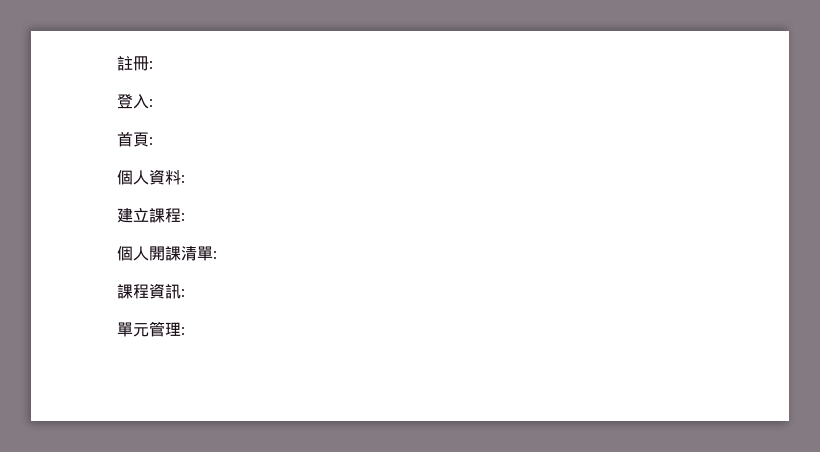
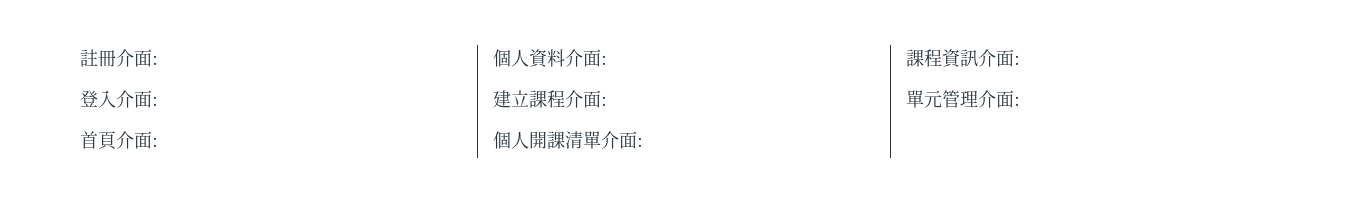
- 註冊:
+ 註冊介面:
- 登入:
+ 登入介面:
- 首頁:
+ 首頁介面:
- 個人資料:
+ 個人資料介面:
- 建立課程:
+ 建立課程介面:
- 個人開課清單:
+ 個人開課清單介面:
- 課程資訊:
+ 課程資訊介面:
- 單元管理:
+ 單元管理介面:

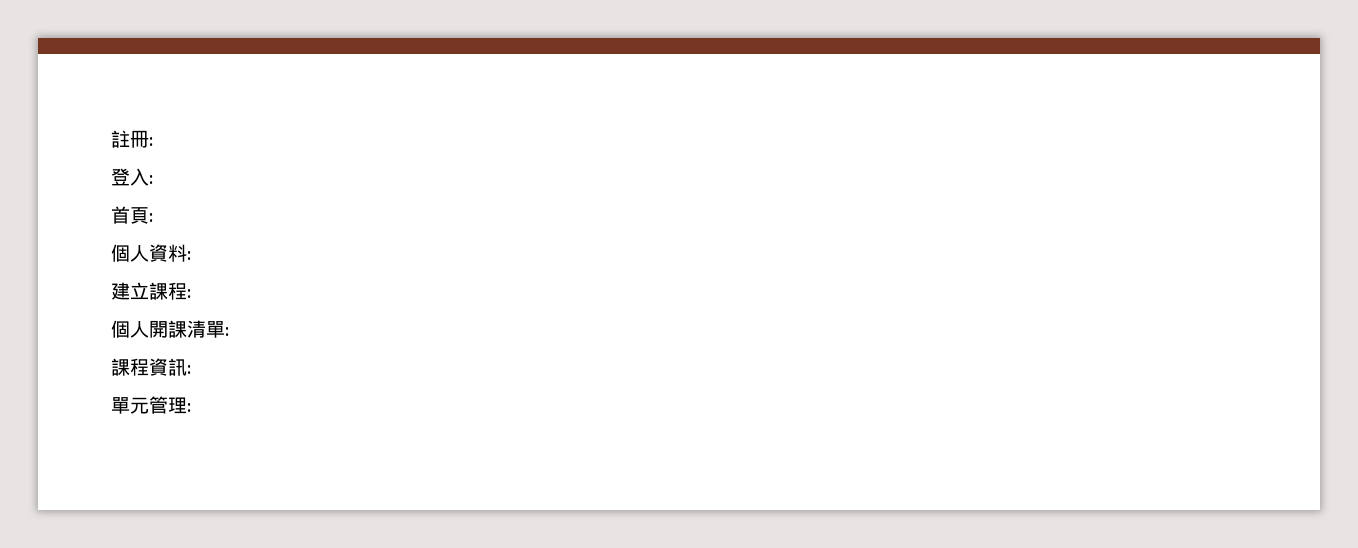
- 註冊介面:
+ 註冊:
- 登入介面:
+ 登入:
- 首頁介面:
+ 首頁:
- 個人資料介面:
+ 個人資料:
- 建立課程介面:
+ 建立課程:
- 個人開課清單介面:
+ 個人開課清單:
- 課程資訊介面:
+ 課程資訊:
- 單元管理介面:
+ 單元管理:

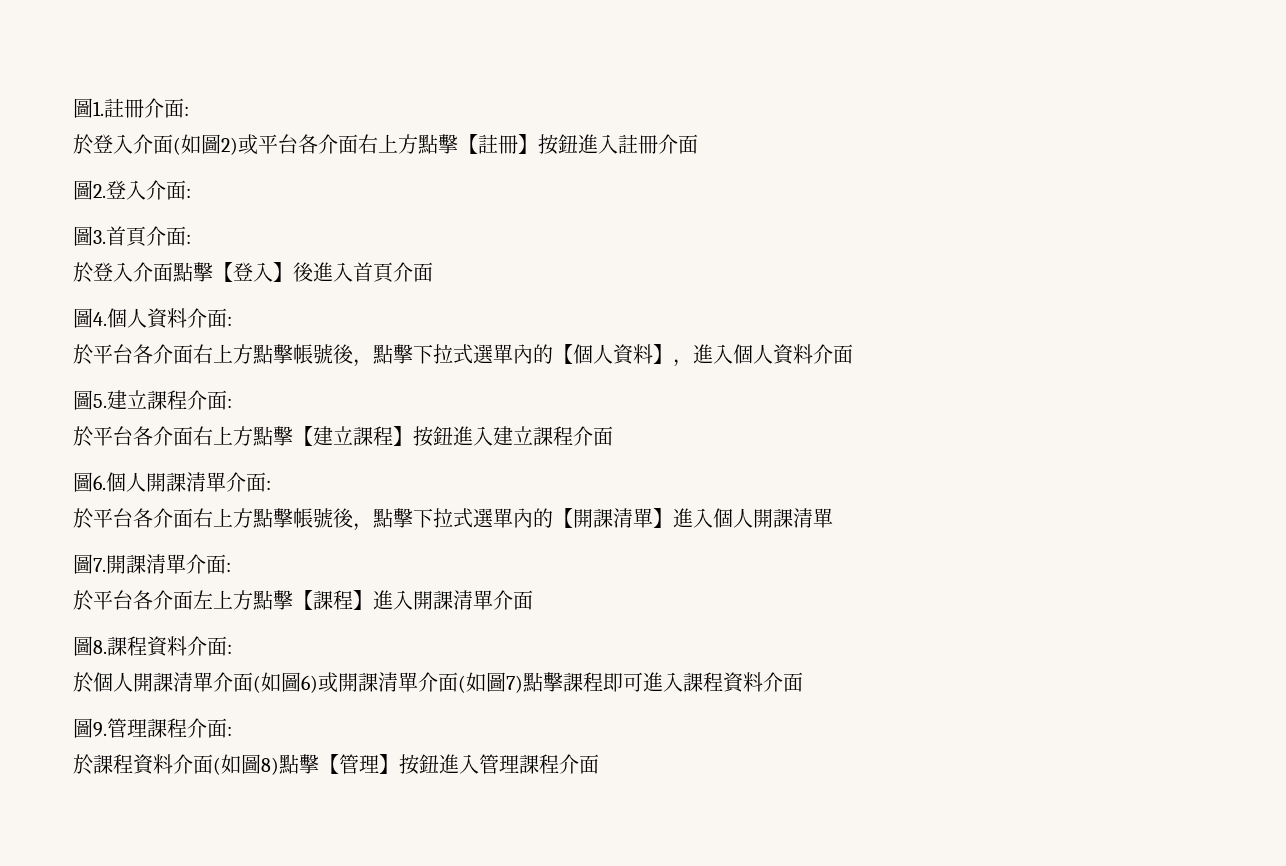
- 註冊:
- 登入:
- 首頁:
- 個人資料:
- 建立課程:
- 個人開課清單:
- 課程資訊:
- 單元管理:
+ 圖1.註冊介面:
+ 於登入介面(如圖2)或平台各介面右上方點擊【註冊】按鈕進入註冊介面
+ 圖2.登入介面:
+ 圖3.首頁介面:
+ 於登入介面點擊【登入】後進入首頁介面
+ 圖4.個人資料介面:
+ 於平台各介面右上方點擊帳號後，點擊下拉式選單內的【個人資料】，進入個人資料介面
+ 圖5.建立課程介面:
+ 於平台各介面右上方點擊【建立課程】按鈕進入建立課程介面
+ 圖6.個人開課清單介面:
+ 於平台各介面右上方點擊帳號後，點擊下拉式選單內的【開課清單】進入個人開課清單
+ 圖7.開課清單介面:
+ 於平台各介面左上方點擊【課程】進入開課清單介面
+ 圖8.課程資料介面:
+ 於個人開課清單介面(如圖6)或開課清單介面(如圖7)點擊課程即可進入課程資料介面
+ 圖9.管理課程介面:
+ 於課程資料介面(如圖8)點擊【管理】按鈕進入管理課程介面

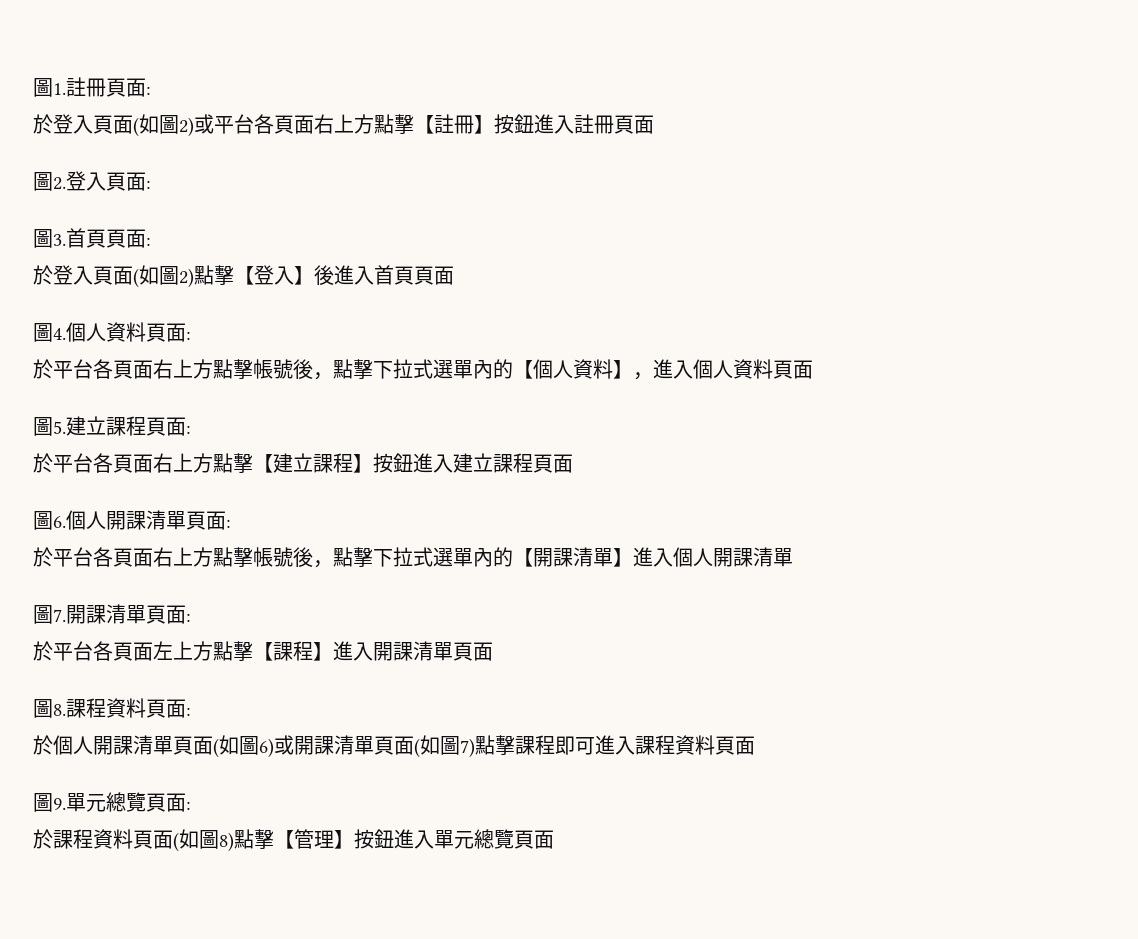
- 圖1.註冊介面:
- 於登入介面(如圖2)或平台各介面右上方點擊【註冊】按鈕進入註冊介面
+ 圖1.註冊頁面:
+ 於登入頁面(如圖2)或平台各頁面右上方點擊【註冊】按鈕進入註冊頁面
- 圖2.登入介面:
+ 圖2.登入頁面:
- 圖3.首頁介面:
- 於登入介面點擊【登入】後進入首頁介面
+ 圖3.首頁頁面:
+ 於登入頁面(如圖2)點擊【登入】後進入首頁頁面
- 圖4.個人資料介面:
- 於平台各介面右上方點擊帳號後，點擊下拉式選單內的【個人資料】，進入個人資料介面
+ 圖4.個人資料頁面:
+ 於平台各頁面右上方點擊帳號後，點擊下拉式選單內的【個人資料】，進入個人資料頁面
- 圖5.建立課程介面:
- 於平台各介面右上方點擊【建立課程】按鈕進入建立課程介面
+ 圖5.建立課程頁面:
+ 於平台各頁面右上方點擊【建立課程】按鈕進入建立課程頁面
- 圖6.個人開課清單介面:
- 於平台各介面右上方點擊帳號後，點擊下拉式選單內的【開課清單】進入個人開課清單
+ 圖6.個人開課清單頁面:
+ 於平台各頁面右上方點擊帳號後，點擊下拉式選單內的【開課清單】進入個人開課清單
- 圖7.開課清單介面:
- 於平台各介面左上方點擊【課程】進入開課清單介面
+ 圖7.開課清單頁面:
+ 於平台各頁面左上方點擊【課程】進入開課清單頁面
- 圖8.課程資料介面:
+ 圖8.課程資料頁面:
- 於個人開課清單介面(如圖6)或開課清單介面(如圖7)點擊課程即可進入課程資料介面
+ 於個人開課清單頁面(如圖6)或開課清單頁面(如圖7)點擊課程即可進入課程資料頁面
- 圖9.管理課程介面:
+ 圖9.單元總覽頁面:
- 於課程資料介面(如圖8)點擊【管理】按鈕進入管理課程介面
+ 於課程資料頁面(如圖8)點擊【管理】按鈕進入單元總覽頁面

